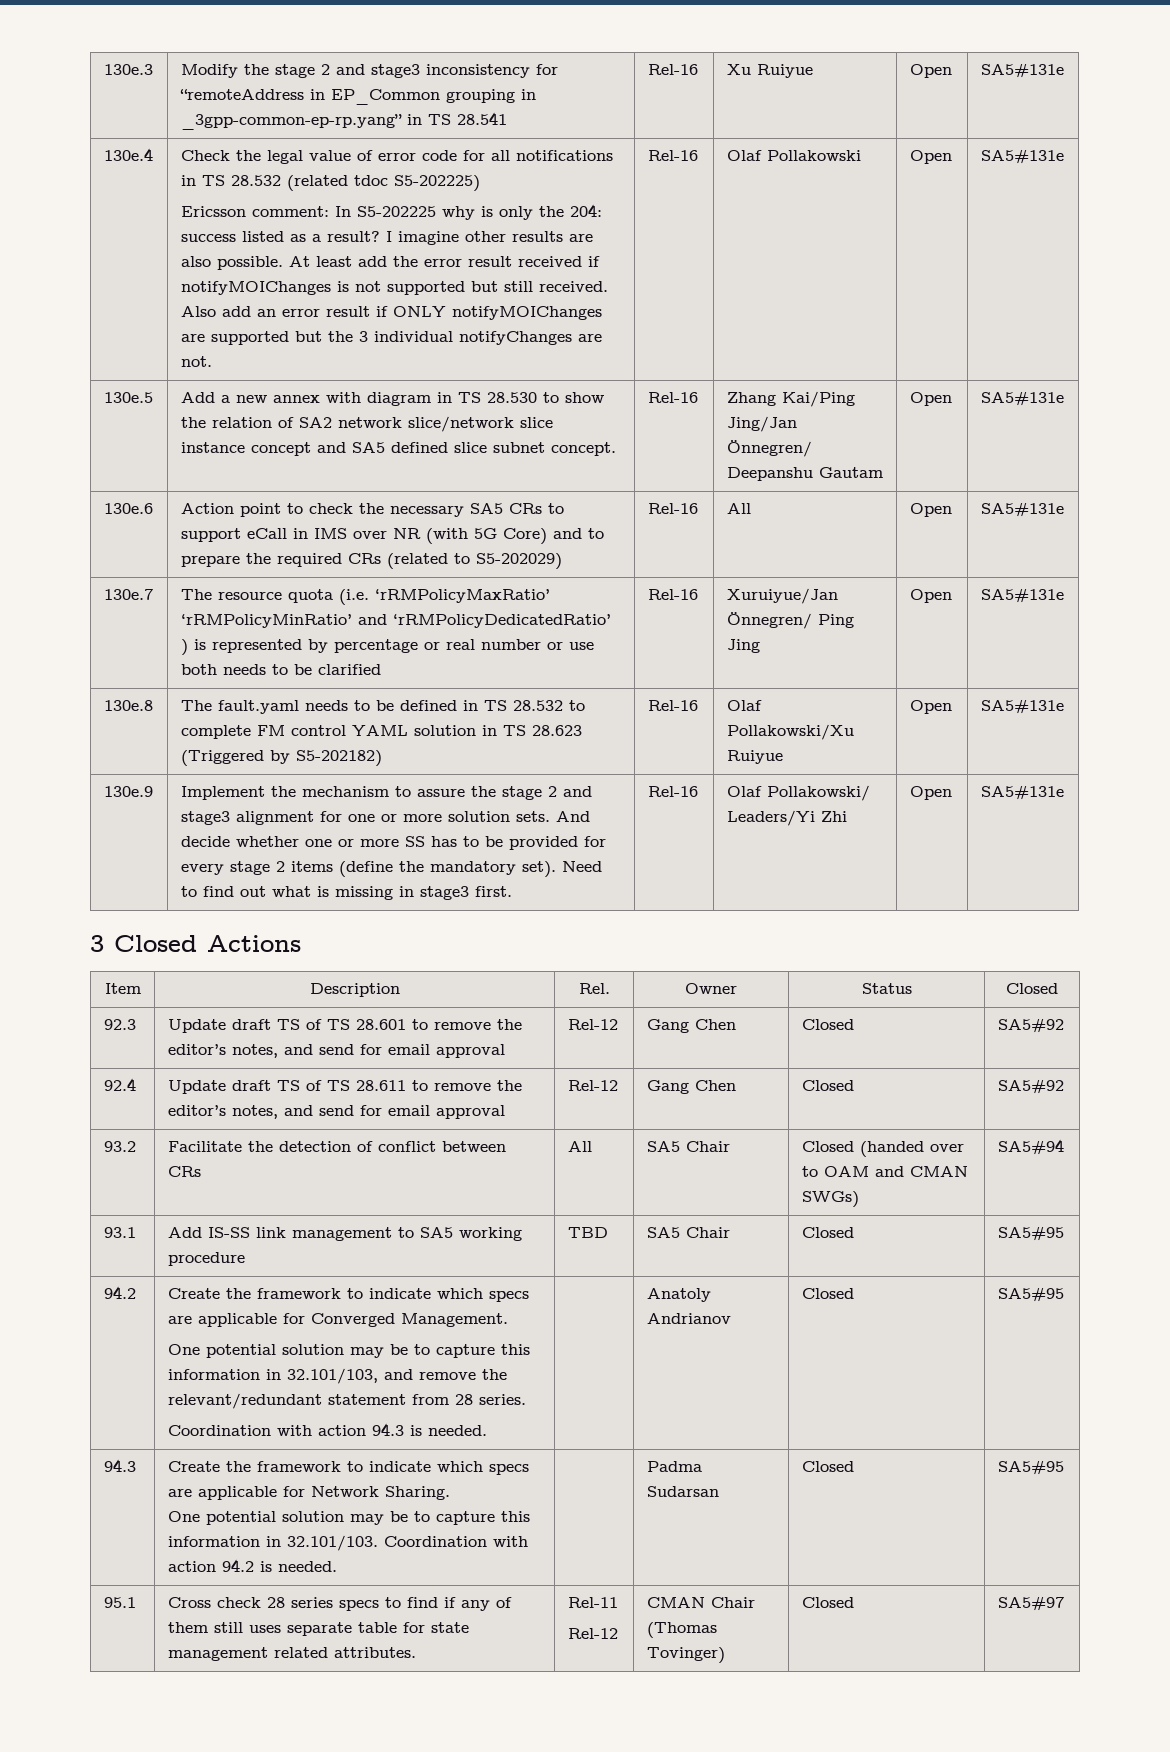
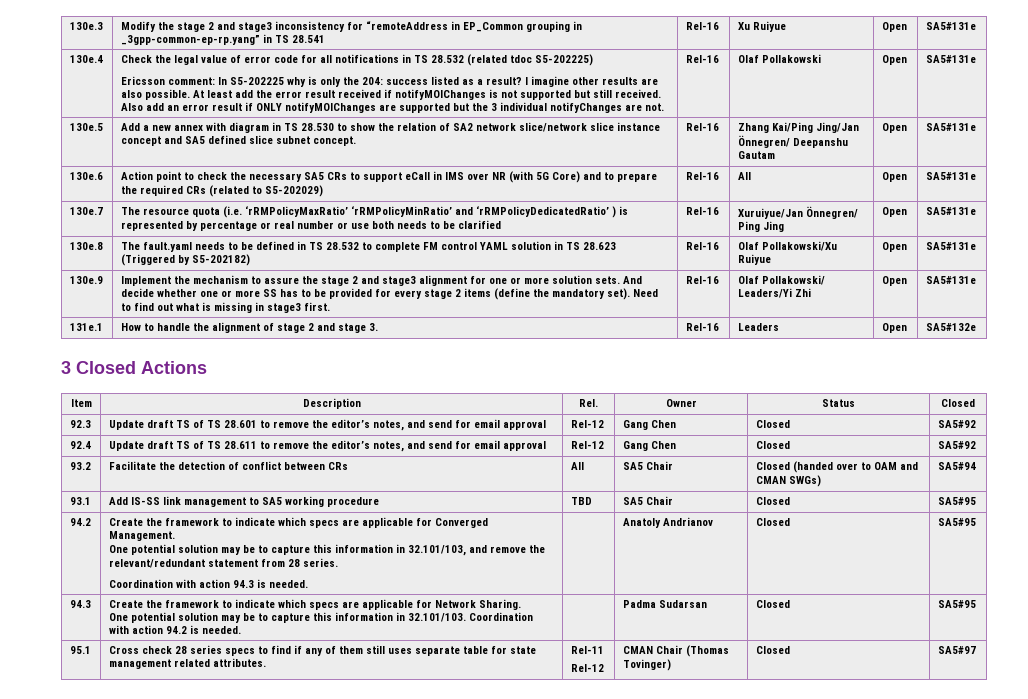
+ 131e.1 | How to handle the alignment of stage 2 and stage 3. | Rel-16 | Leaders | Open | SA5#132e

